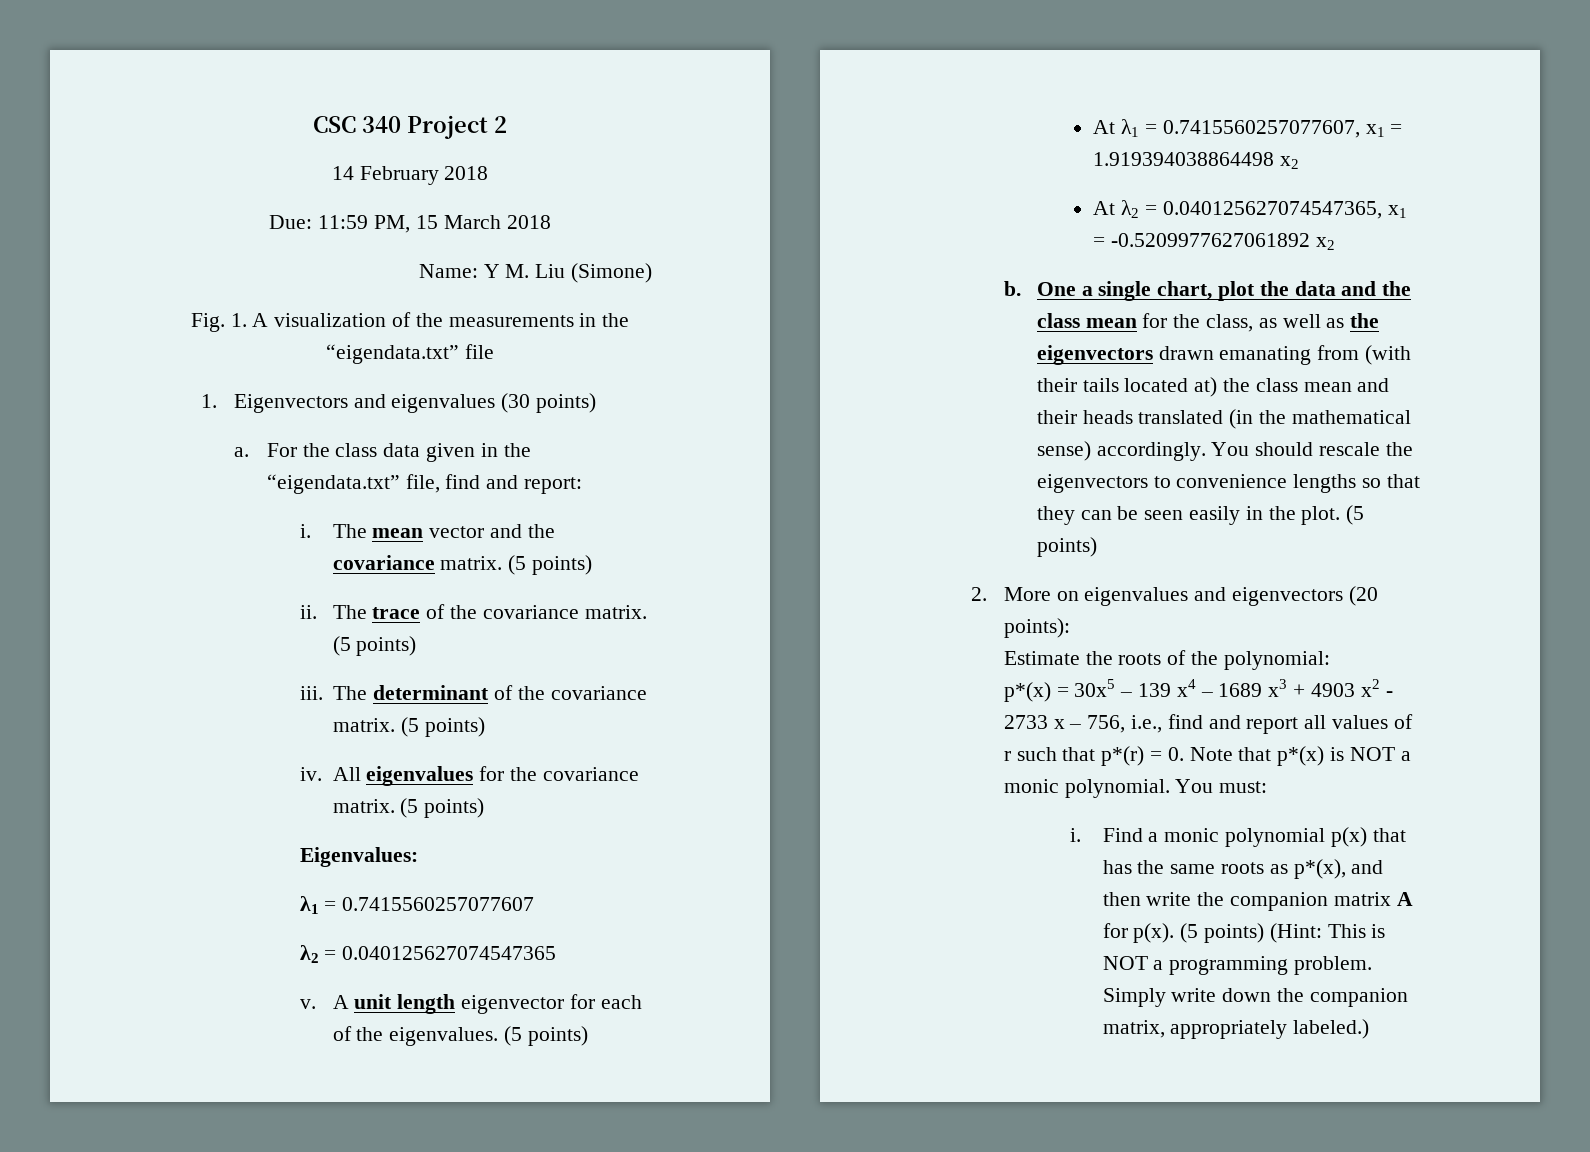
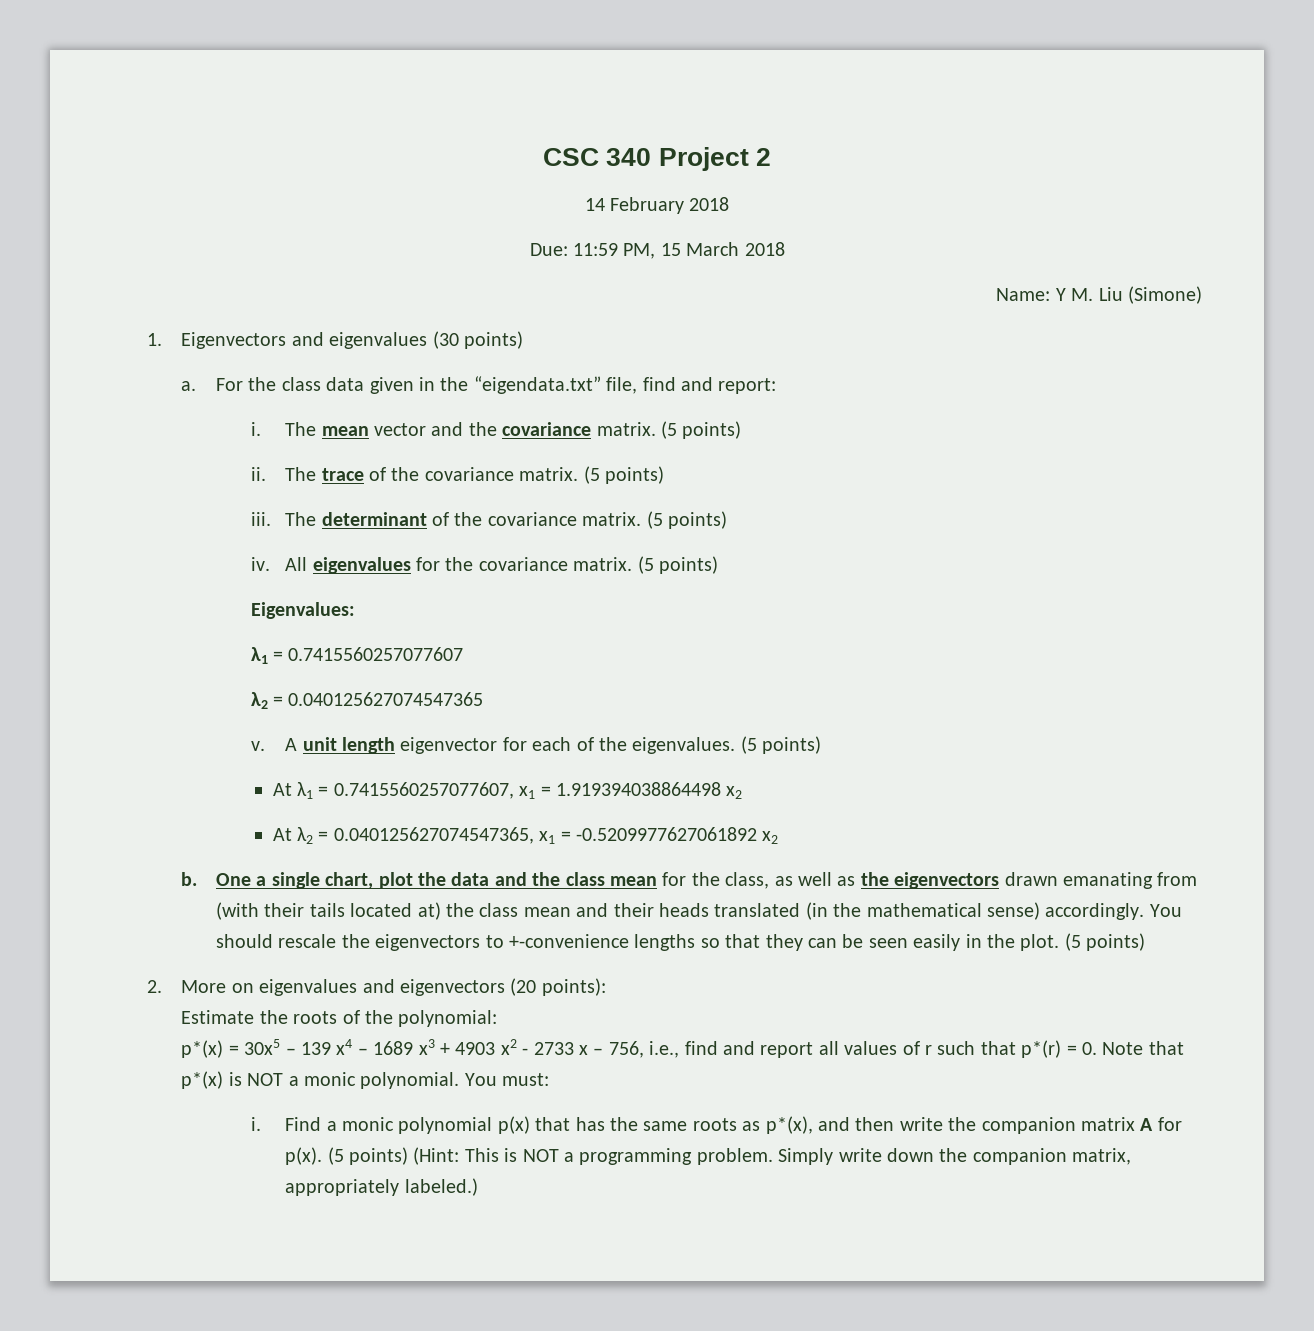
- Fig. 1. A visualization of the measurements in the “eigendata.txt” file
- You should rescale the eigenvectors to convenience lengths so that they can be seen easily in the plot.
+ You should rescale the eigenvectors to +-convenience lengths so that they can be seen easily in the plot.

